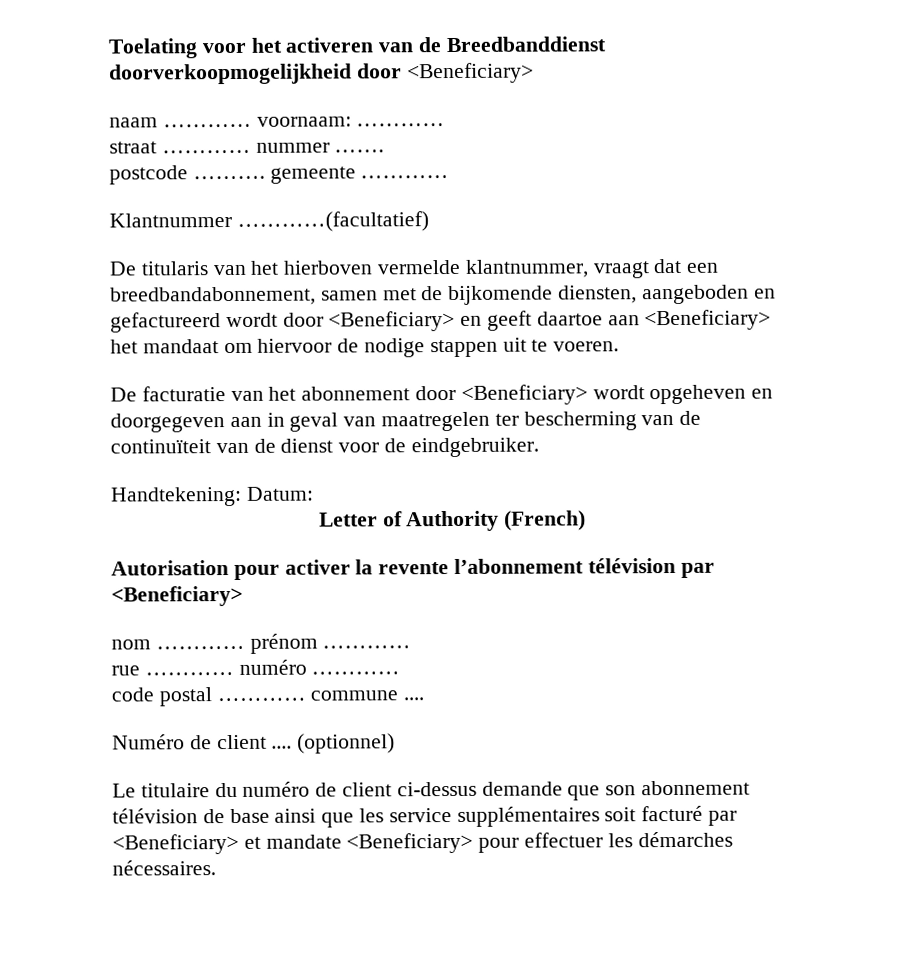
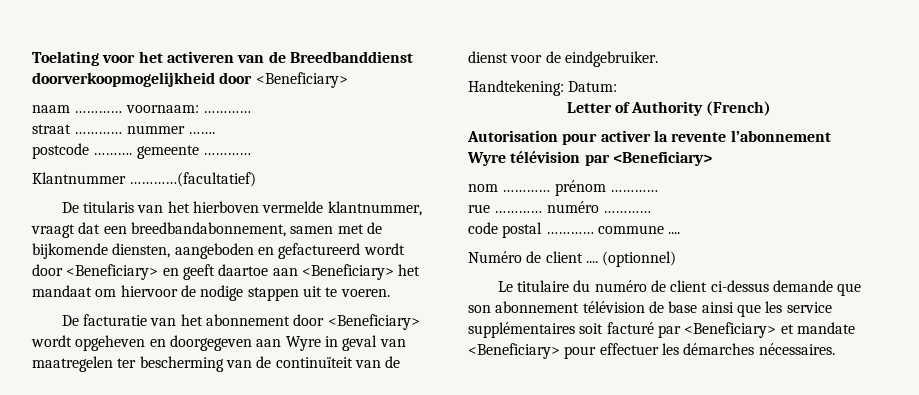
- De facturatie van het abonnement door <Beneficiary> wordt opgeheven en doorgegeven aan in geval van maatregelen ter bescherming van de continuïteit van de dienst voor de eindgebruiker.
+ De facturatie van het abonnement door <Beneficiary> wordt opgeheven en doorgegeven aan Wyre in geval van maatregelen ter bescherming van de continuïteit van de dienst voor de eindgebruiker.
- Autorisation pour activer la revente l’abonnement télévision par <Beneficiary>
+ Autorisation pour activer la revente l’abonnement Wyre télévision par <Beneficiary>

